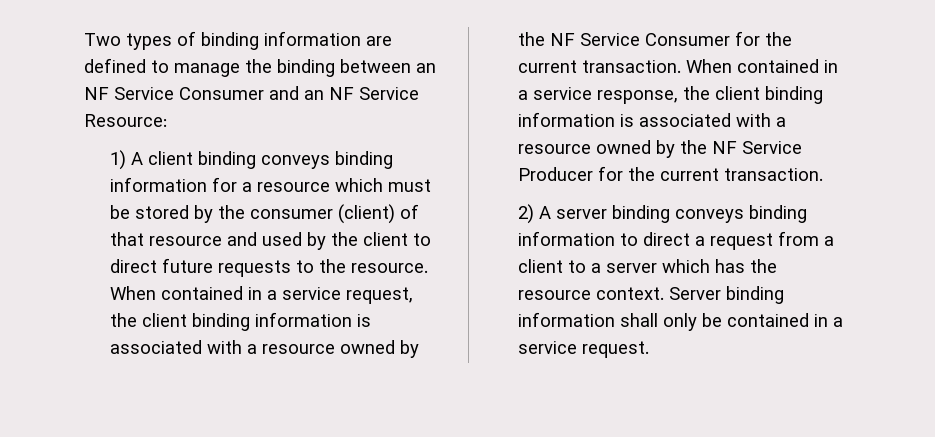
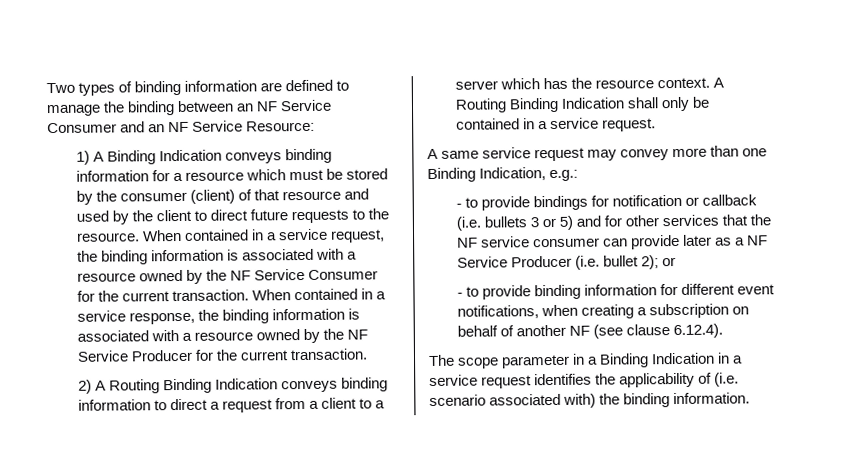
- 1) A client binding conveys binding information for a resource which must be stored by the consumer (client) of that resource and used by the client to direct future requests to the resource.
+ 1) A Binding Indication conveys binding information for a resource which must be stored by the consumer (client) of that resource and used by the client to direct future requests to the resource.
- When contained in a service request, the client binding information is associated with a resource owned by the NF Service Consumer for the current transaction.
+ When contained in a service request, the binding information is associated with a resource owned by the NF Service Consumer for the current transaction.
- When contained in a service response, the client binding information is associated with a resource owned by the NF Service Producer for the current transaction.
+ When contained in a service response, the binding information is associated with a resource owned by the NF Service Producer for the current transaction.
- 2) A server binding conveys binding information to direct a request from a client to a server which has the resource context.
+ 2) A Routing Binding Indication conveys binding information to direct a request from a client to a server which has the resource context.
- Server binding information shall only be contained in a service request.
+ A Routing Binding Indication shall only be contained in a service request.
+ A same service request may convey more than one Binding Indication, e.g.:
+ - to provide bindings for notification or callback (i.e. bullets 3 or 5) and for other services that the NF service consumer can provide later as a NF Service Producer (i.e. bullet 2); or
+ - to provide binding information for different event notifications, when creating a subscription on behalf of another NF (see clause 6.12.4).
+ The scope parameter in a Binding Indication in a service request identifies the applicability of (i.e. scenario associated with) the binding information.

